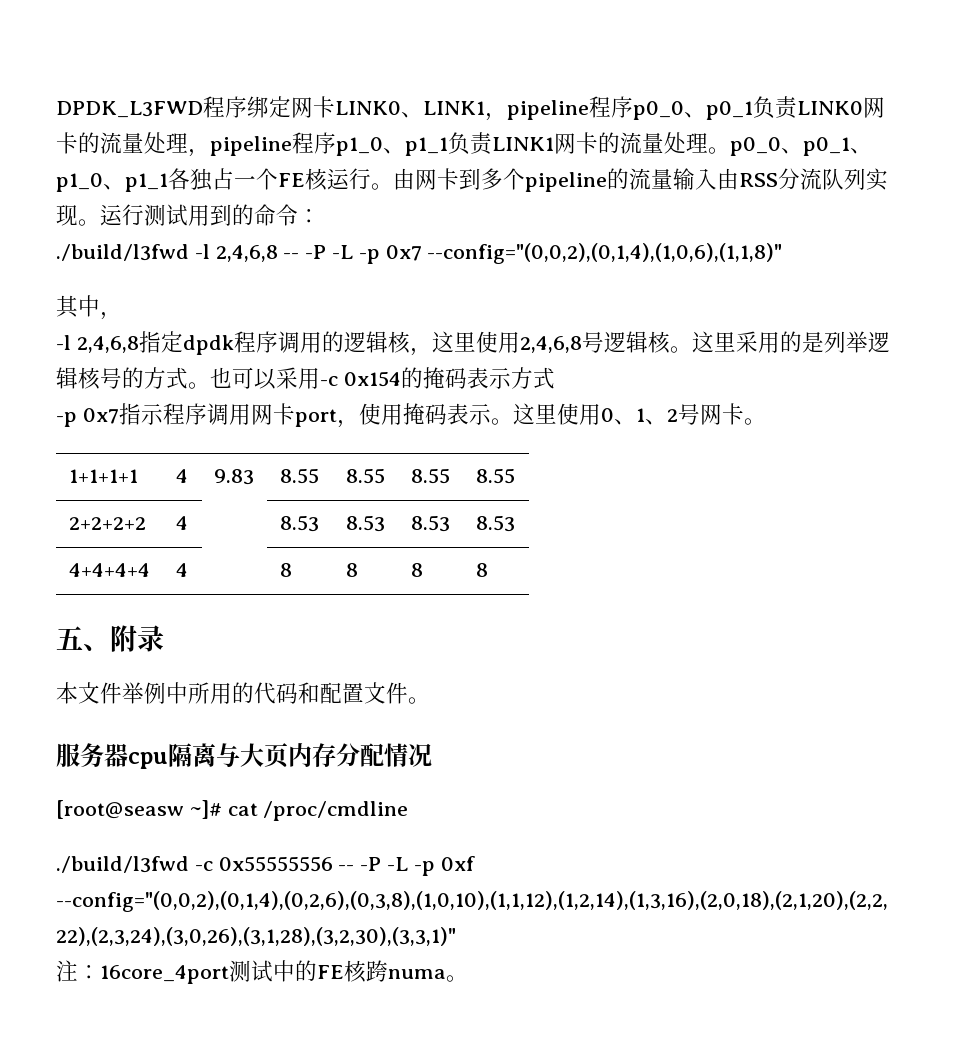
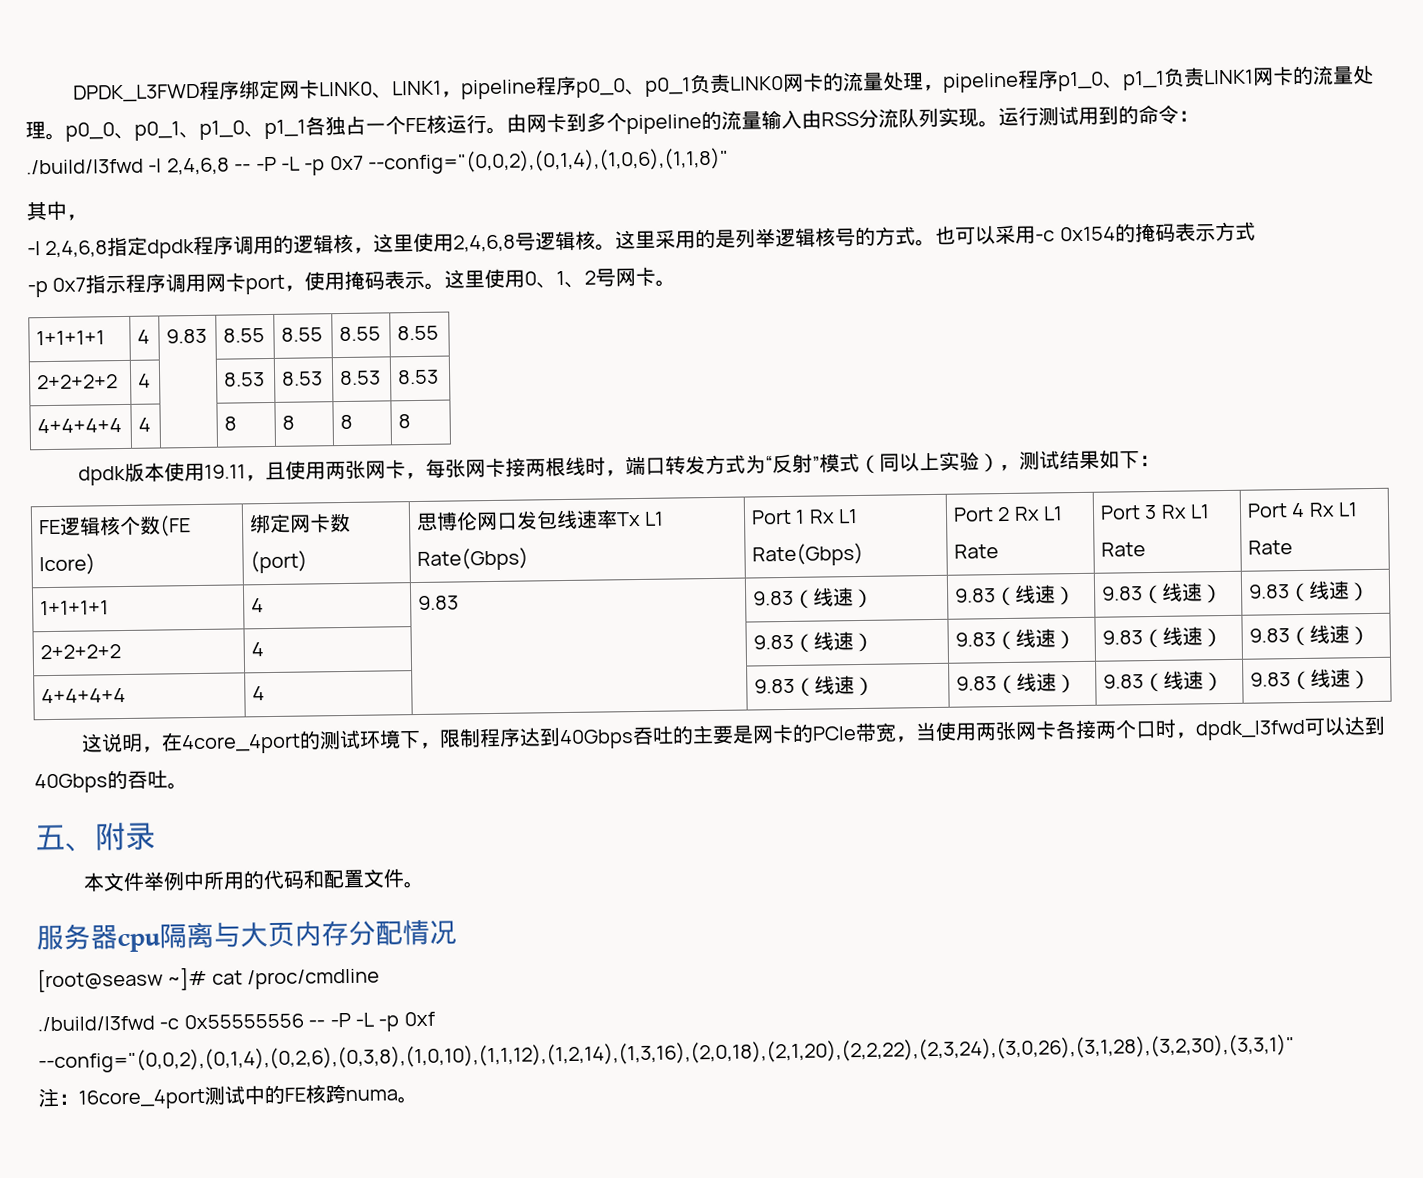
+ dpdk版本使用19.11，且使用两张网卡，每张网卡接两根线时，端口转发方式为“反射”模式（同以上实验），测试结果如下：
+ FE逻辑核个数(FE lcore) | 绑定网卡数(port) | 思博伦网口发包线速率Tx L1 Rate(Gbps) | Port 1 Rx L1 Rate(Gbps) | Port 2 Rx L1 Rate | Port 3 Rx L1 Rate | Port 4 Rx L1 Rate
+ 1+1+1+1 | 4 | 9.83 | 9.83（线速） | 9.83（线速） | 9.83（线速） | 9.83（线速）
+ 2+2+2+2 | 4 | | 9.83（线速） | 9.83（线速） | 9.83（线速） | 9.83（线速）
+ 4+4+4+4 | 4 | | 9.83（线速） | 9.83（线速） | 9.83（线速） | 9.83（线速）
+ 这说明，在4core_4port的测试环境下，限制程序达到40Gbps吞吐的主要是网卡的PCIe带宽，当使用两张网卡各接两个口时，dpdk_l3fwd可以达到40Gbps的吞吐。

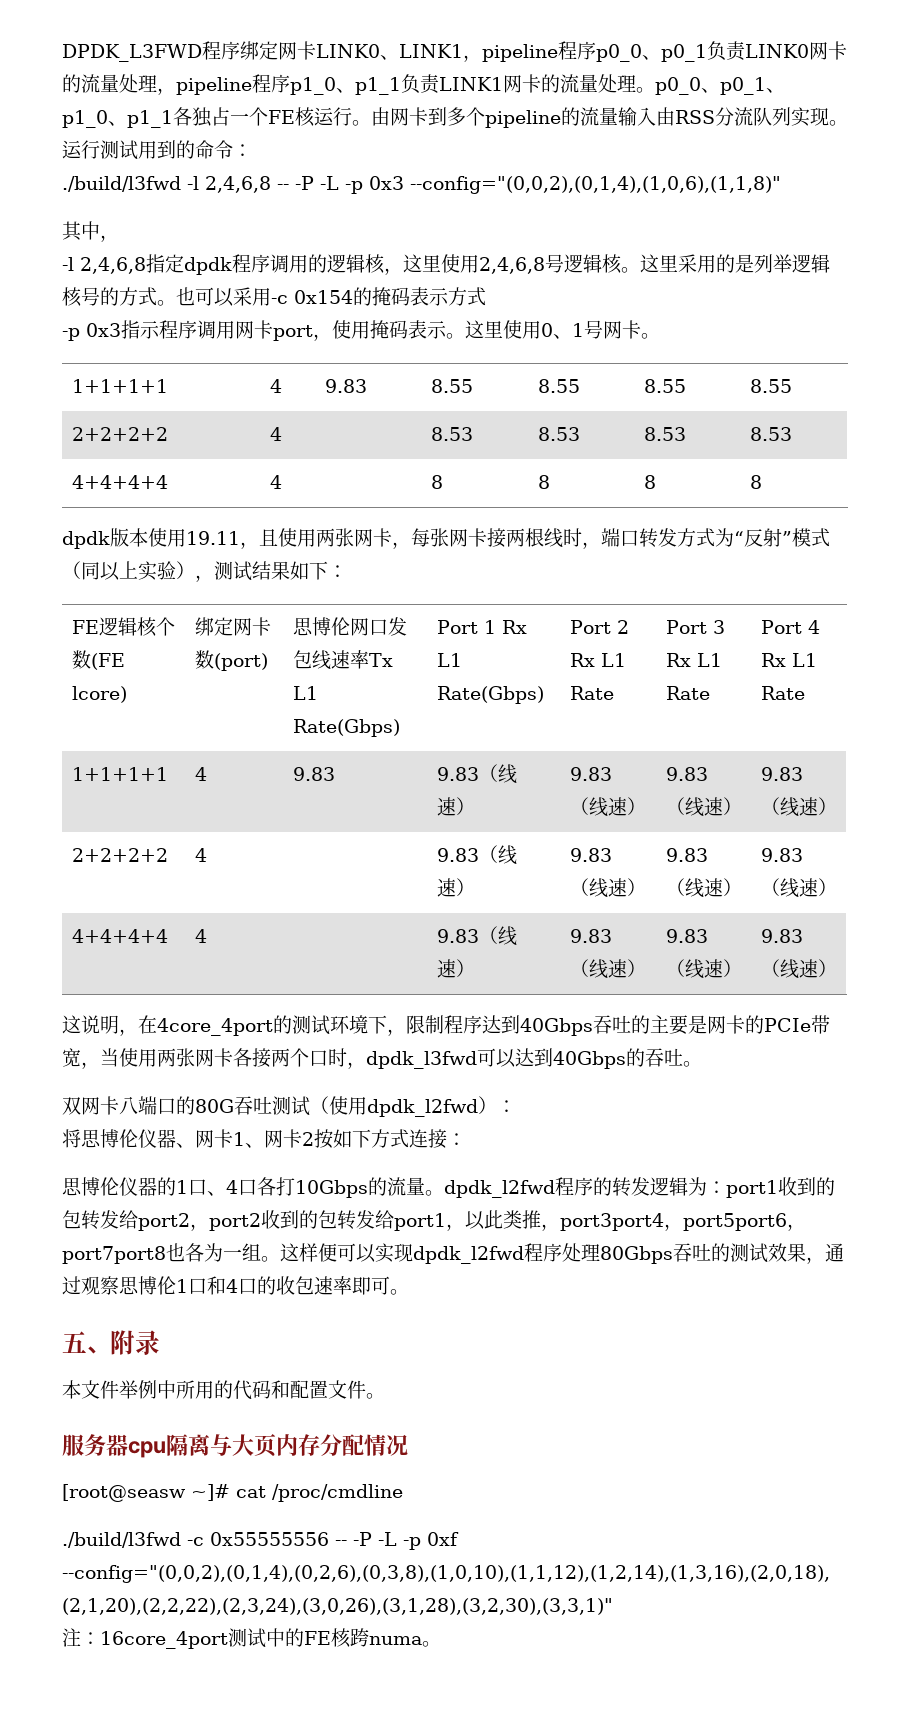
- ./build/l3fwd -l 2,4,6,8 -- -P -L -p 0x7 --config="(0,0,2),(0,1,4),(1,0,6),(1,1,8)"
+ ./build/l3fwd -l 2,4,6,8 -- -P -L -p 0x3 --config="(0,0,2),(0,1,4),(1,0,6),(1,1,8)"
- -p 0x7指示程序调用网卡port，使用掩码表示。
+ -p 0x3指示程序调用网卡port，使用掩码表示。
- 这里使用0、1、2号网卡。
+ 这里使用0、1号网卡。
+ 双网卡八端口的80G吞吐测试（使用dpdk_l2fwd）：
+ 将思博伦仪器、网卡1、网卡2按如下方式连接：
+ 思博伦仪器的1口、4口各打10Gbps的流量。dpdk_l2fwd程序的转发逻辑为：port1收到的包转发给port2，port2收到的包转发给port1，以此类推，port3port4，port5port6，port7port8也各为一组。这样便可以实现dpdk_l2fwd程序处理80Gbps吞吐的测试效果，通过观察思博伦1口和4口的收包速率即可。

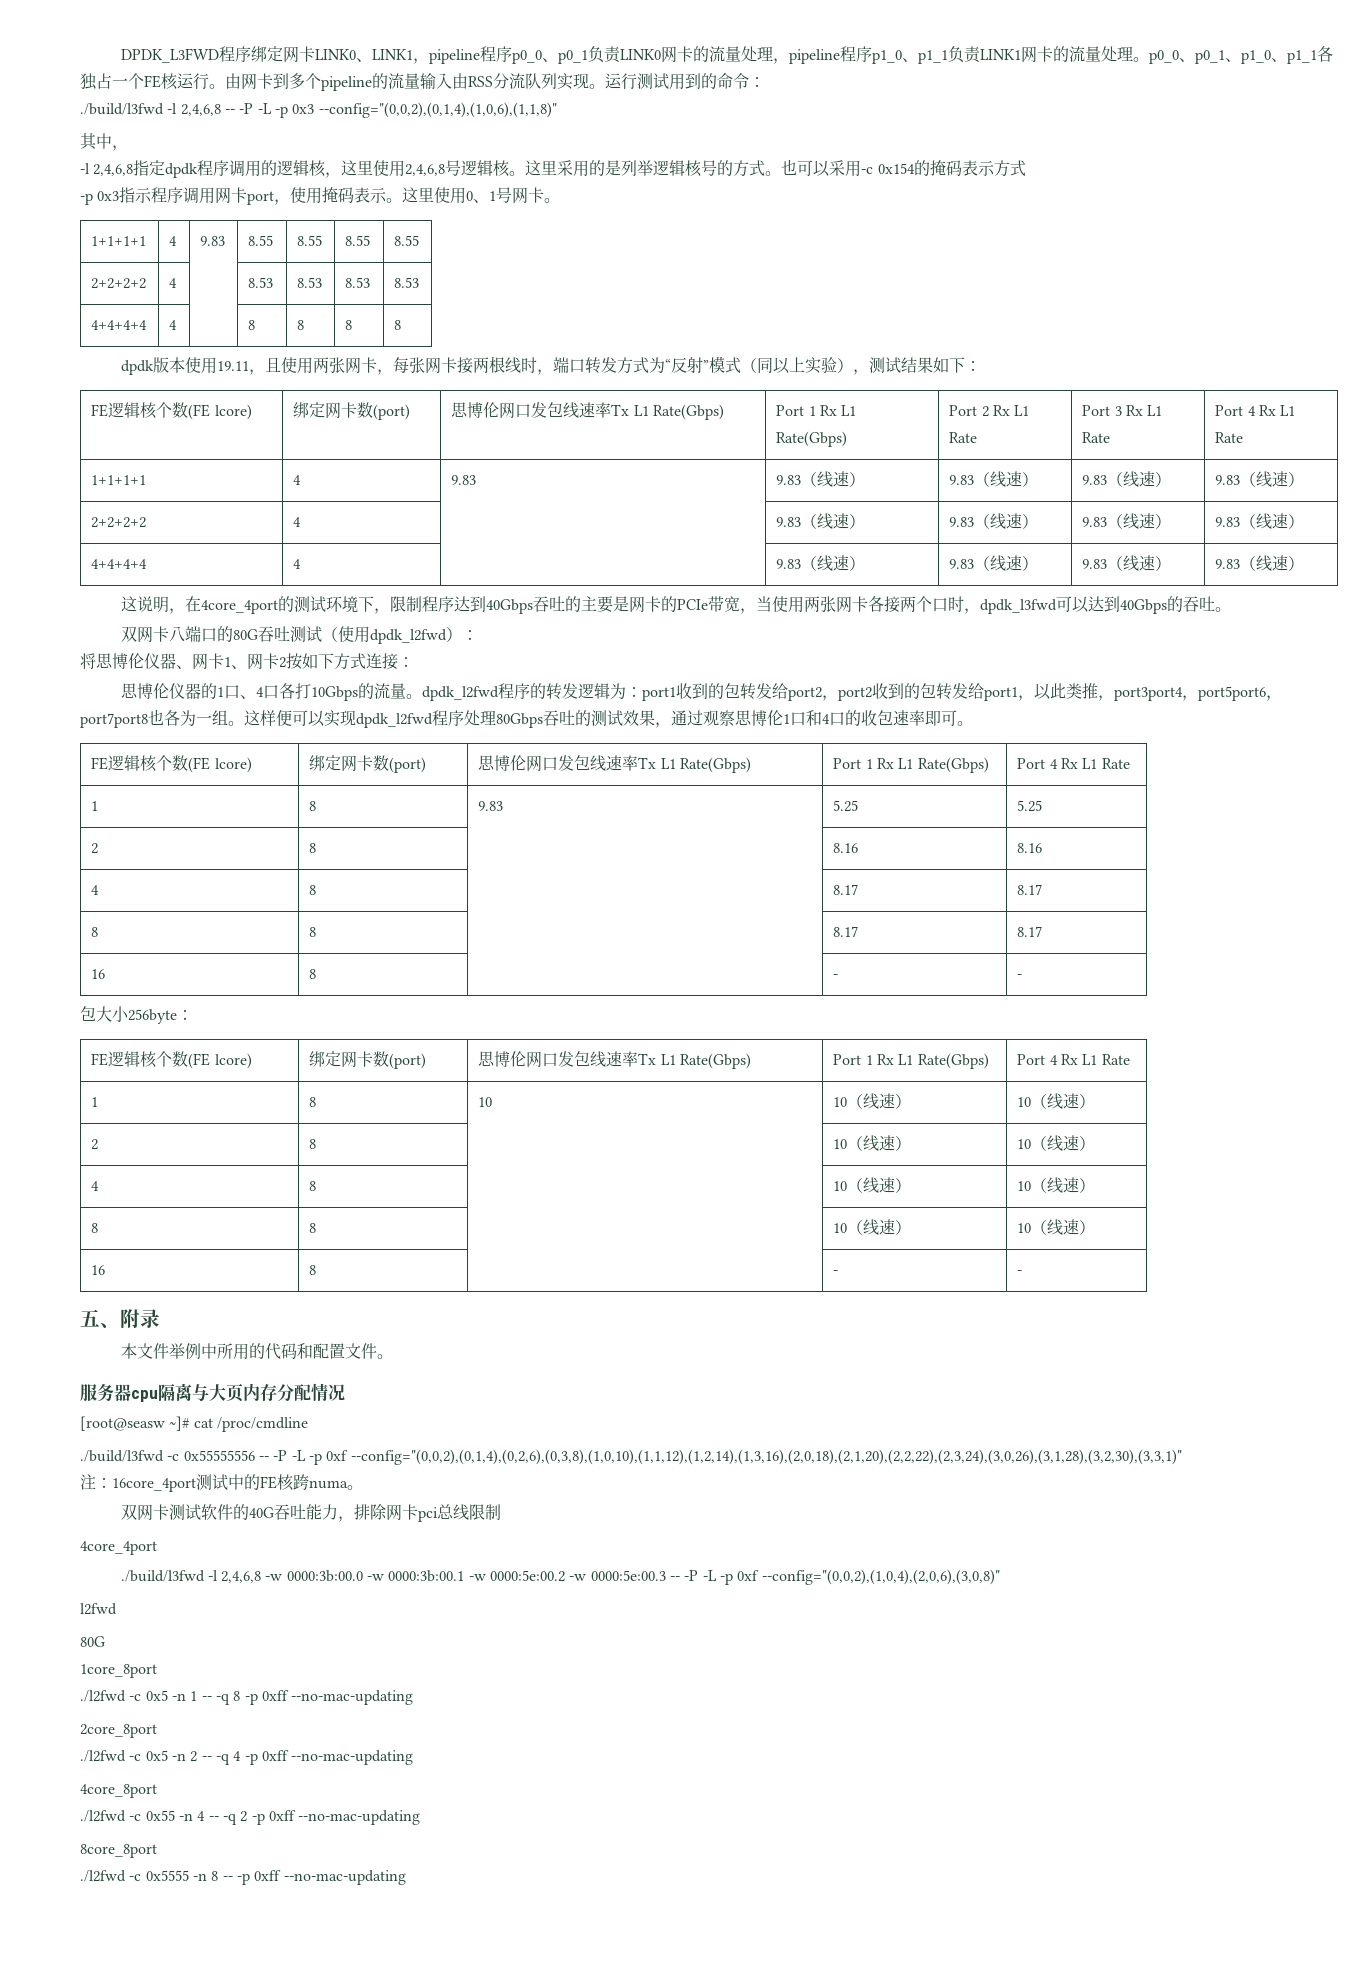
  这样便可以实现dpdk_l2fwd程序处理80Gbps吞吐的测试效果，通过观察思博伦1口和4口的收包速率即可。
+ FE逻辑核个数(FE lcore) | 绑定网卡数(port) | 思博伦网口发包线速率Tx L1 Rate(Gbps) | Port 1 Rx L1 Rate(Gbps) | Port 4 Rx L1 Rate
+ 1 | 8 | 9.83 | 5.25 | 5.25
+ 2 | 8 | | 8.16 | 8.16
+ 4 | 8 | | 8.17 | 8.17
+ 8 | 8 | | 8.17 | 8.17
+ 16 | 8 | | - | -
+ 包大小256byte：
+ FE逻辑核个数(FE lcore) | 绑定网卡数(port) | 思博伦网口发包线速率Tx L1 Rate(Gbps) | Port 1 Rx L1 Rate(Gbps) | Port 4 Rx L1 Rate
+ 1 | 8 | 10 | 10（线速） | 10（线速）
+ 2 | 8 | | 10（线速） | 10（线速）
+ 4 | 8 | | 10（线速） | 10（线速）
+ 8 | 8 | | 10（线速） | 10（线速）
+ 16 | 8 | | - | -
+ 双网卡测试软件的40G吞吐能力，排除网卡pci总线限制
+ 4core_4port
+ ./build/l3fwd -l 2,4,6,8 -w 0000:3b:00.0 -w 0000:3b:00.1 -w 0000:5e:00.2 -w 0000:5e:00.3 -- -P -L -p 0xf --config="(0,0,2),(1,0,4),(2,0,6),(3,0,8)"
+ l2fwd
+ 80G
+ 1core_8port
+ ./l2fwd -c 0x5 -n 1 -- -q 8 -p 0xff --no-mac-updating
+ 2core_8port
+ ./l2fwd -c 0x5 -n 2 -- -q 4 -p 0xff --no-mac-updating
+ 4core_8port
+ ./l2fwd -c 0x55 -n 4 -- -q 2 -p 0xff --no-mac-updating
+ 8core_8port
+ ./l2fwd -c 0x5555 -n 8 -- -p 0xff --no-mac-updating

